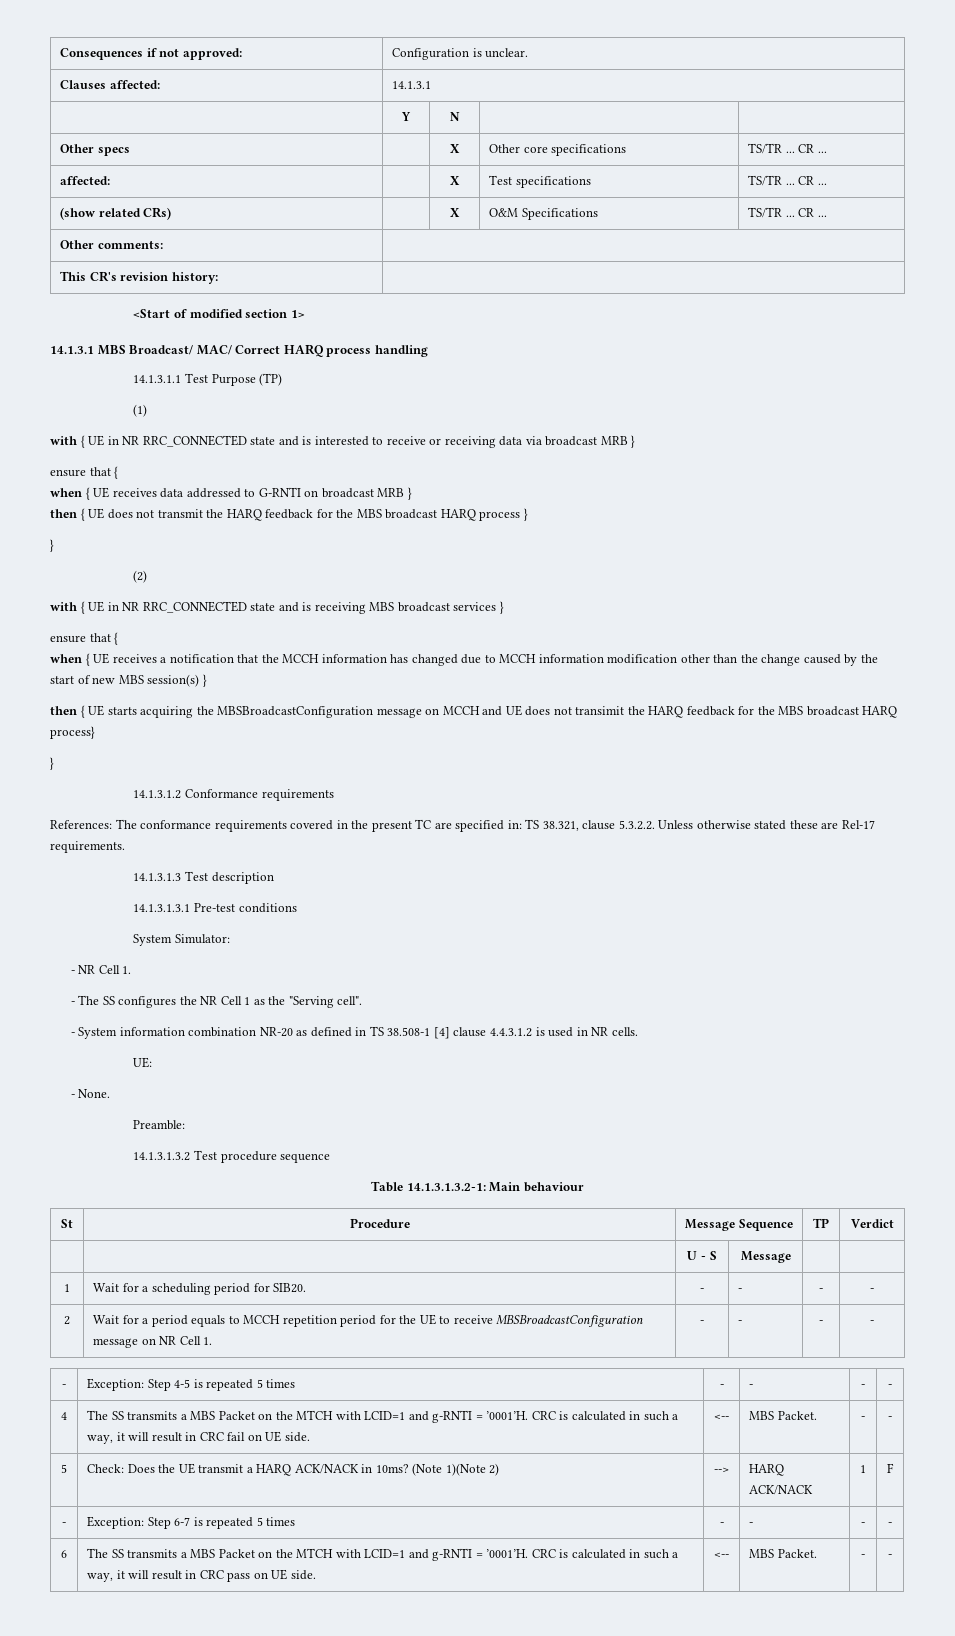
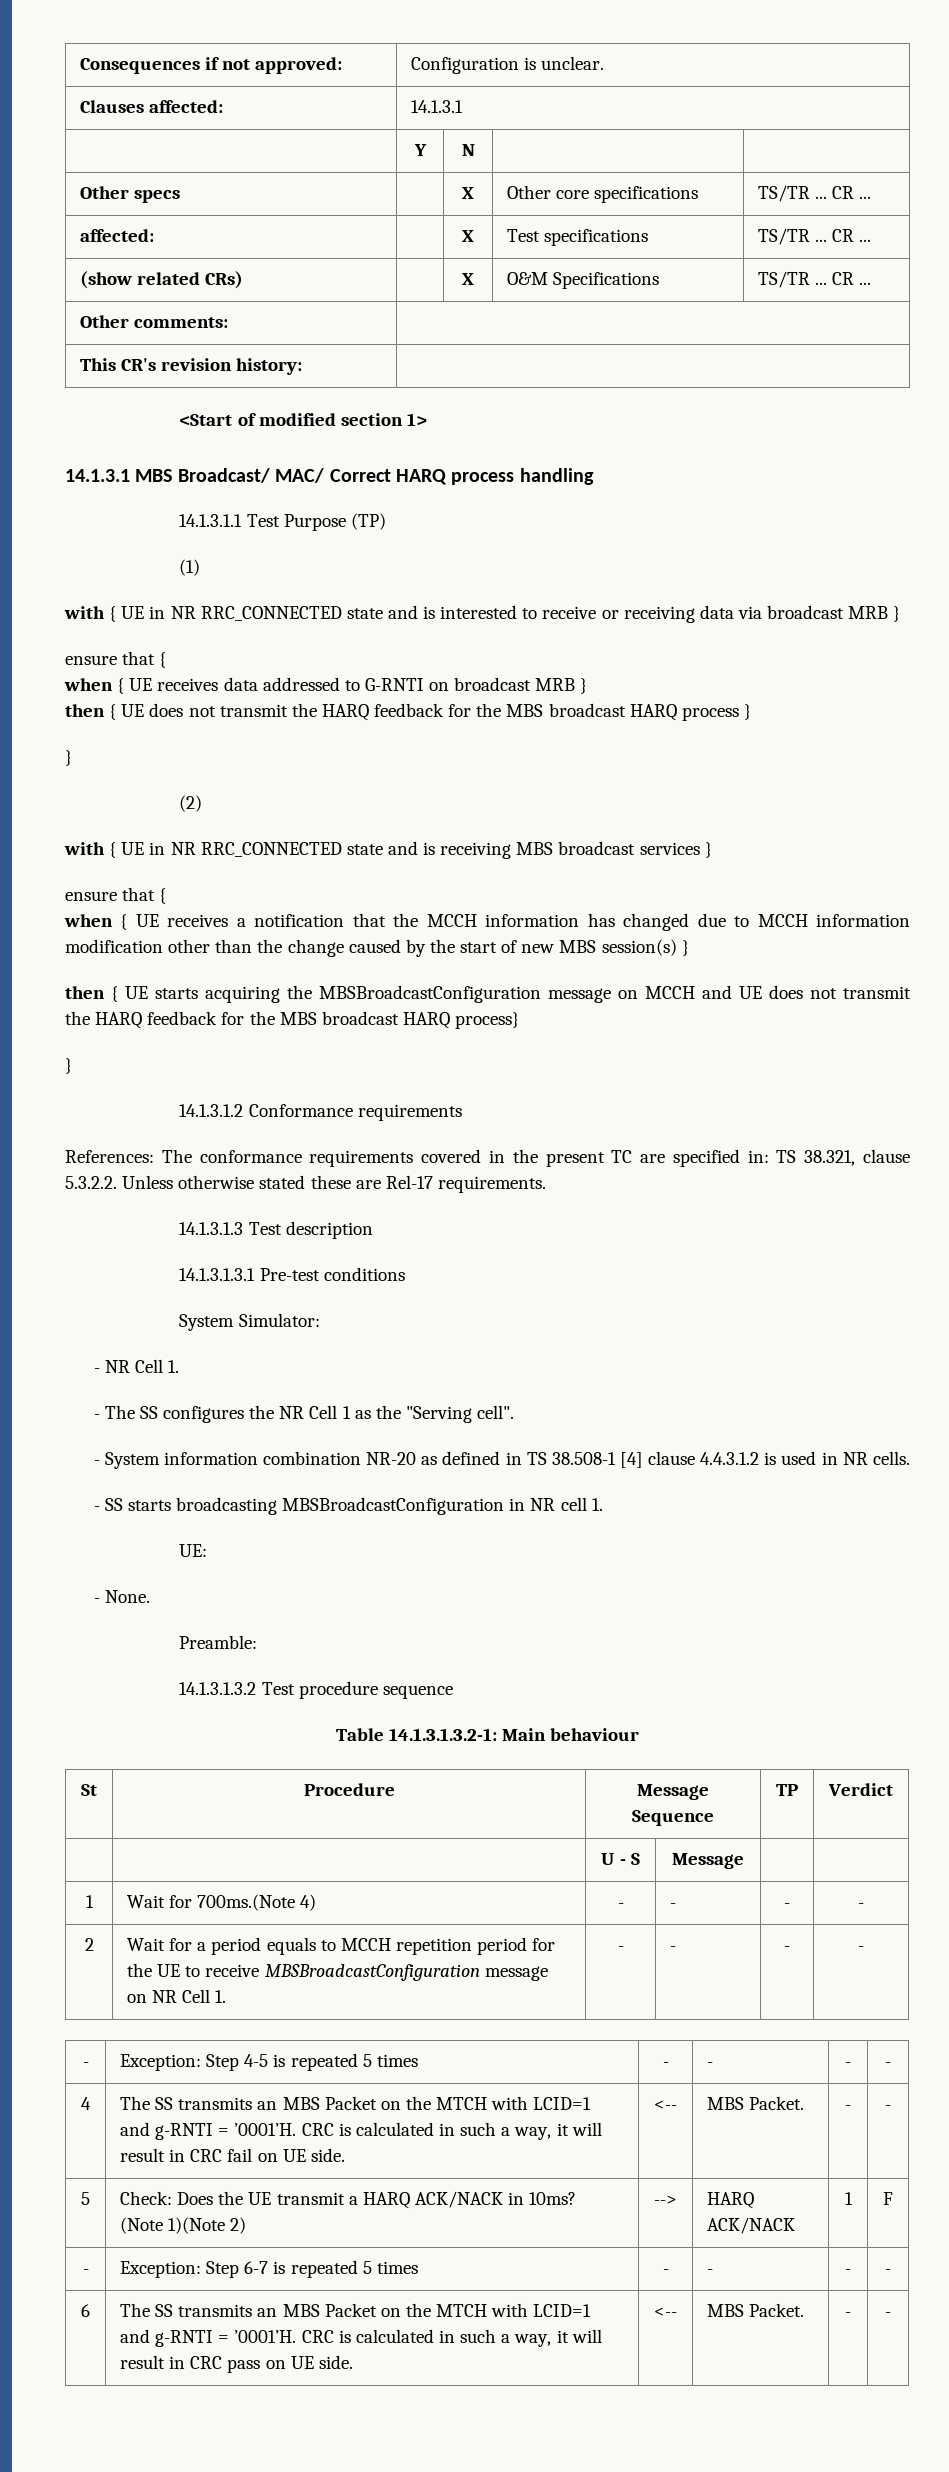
- then { UE starts acquiring the MBSBroadcastConfiguration message on MCCH and UE does not transimit the HARQ feedback for the MBS broadcast HARQ process}
+ then { UE starts acquiring the MBSBroadcastConfiguration message on MCCH and UE does not transmit the HARQ feedback for the MBS broadcast HARQ process}
+ - SS starts broadcasting MBSBroadcastConfiguration in NR cell 1.
- 1 | Wait for a scheduling period for SIB20. | - | - | - | -
+ 1 | Wait for 700ms.(Note 4) | - | - | - | -
- 4 | The SS transmits a MBS Packet on the MTCH with LCID=1 and g-RNTI = ’0001’H. CRC is calculated in such a way, it will result in CRC fail on UE side. | <-- | MBS Packet. | - | -
+ 4 | The SS transmits an MBS Packet on the MTCH with LCID=1 and g-RNTI = ’0001’H. CRC is calculated in such a way, it will result in CRC fail on UE side. | <-- | MBS Packet. | - | -
- 6 | The SS transmits a MBS Packet on the MTCH with LCID=1 and g-RNTI = ’0001’H. CRC is calculated in such a way, it will result in CRC pass on UE side. | <-- | MBS Packet. | - | -
+ 6 | The SS transmits an MBS Packet on the MTCH with LCID=1 and g-RNTI = ’0001’H. CRC is calculated in such a way, it will result in CRC pass on UE side. | <-- | MBS Packet. | - | -

